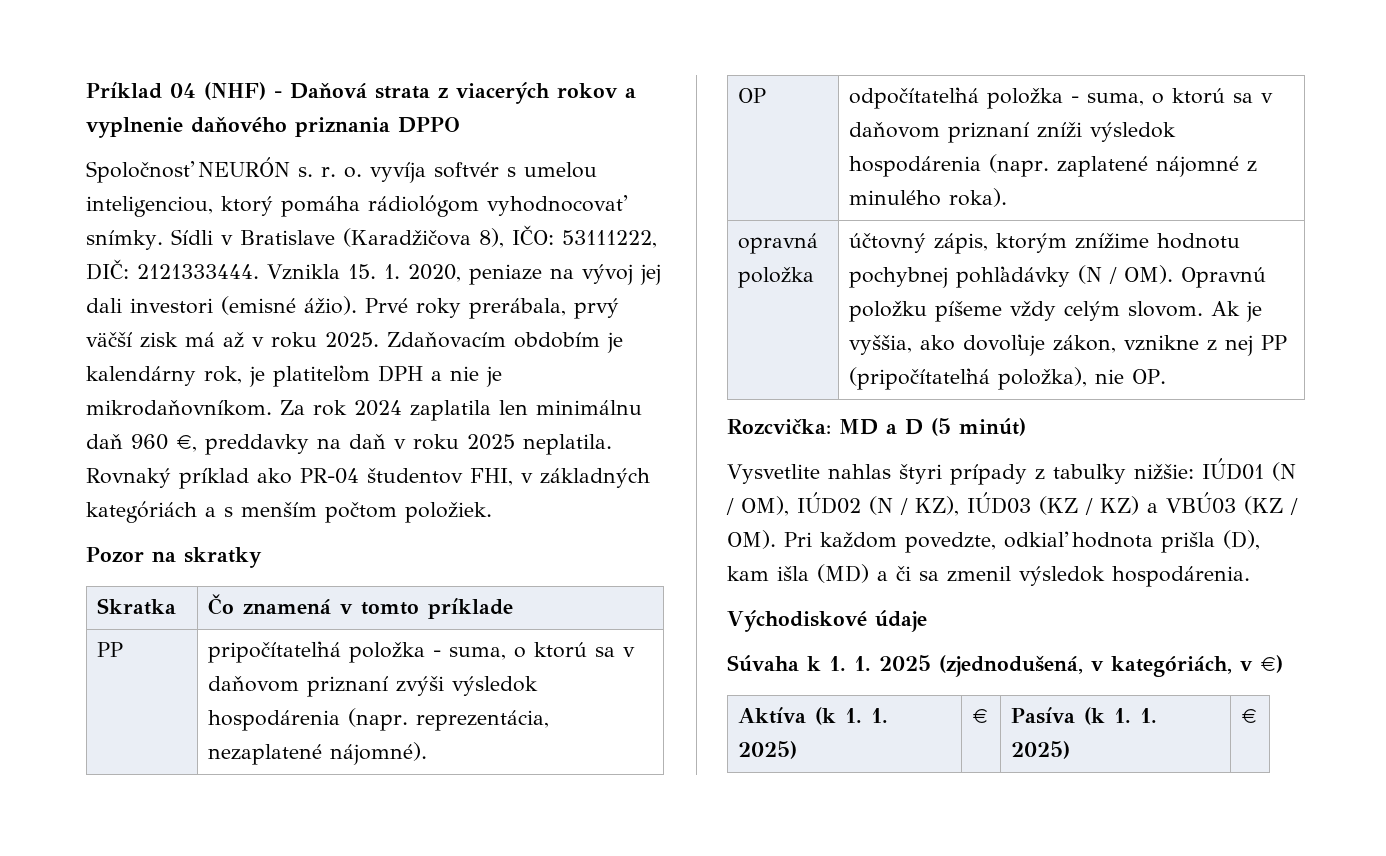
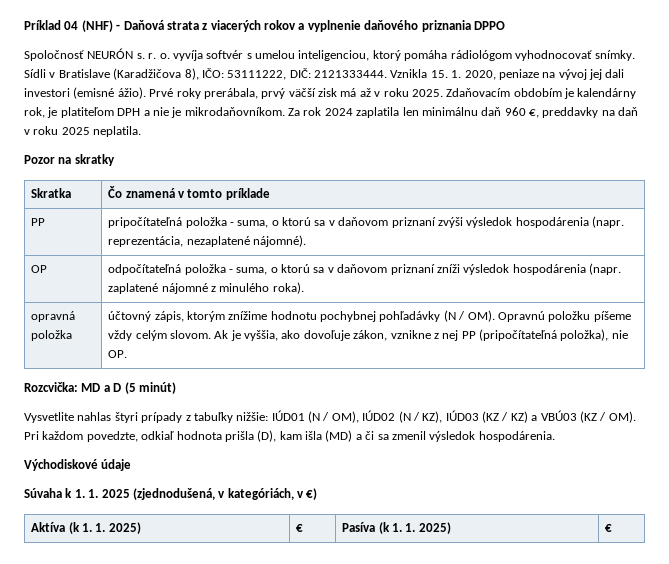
- Rovnaký príklad ako PR-04 študentov FHI, v základných kategóriách a s menším počtom položiek.

